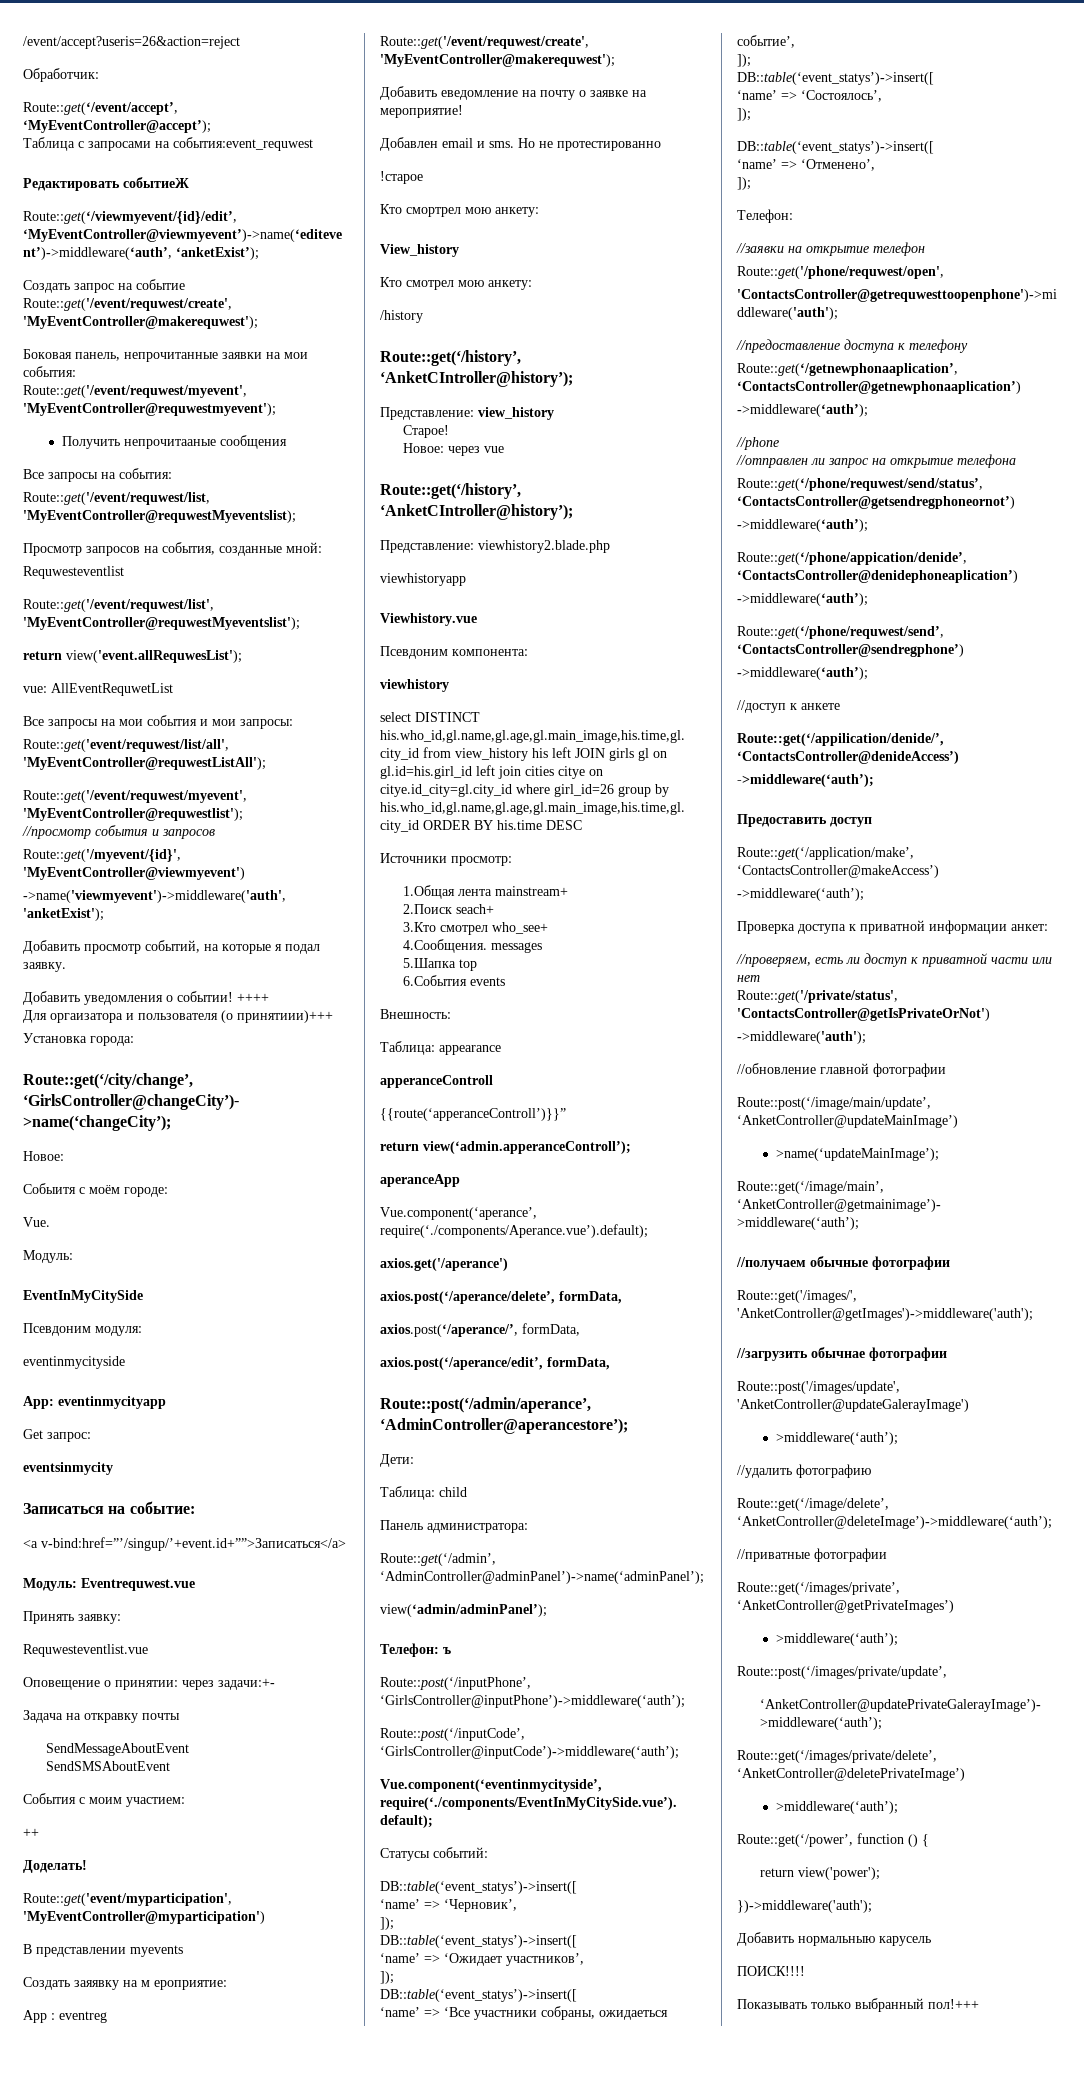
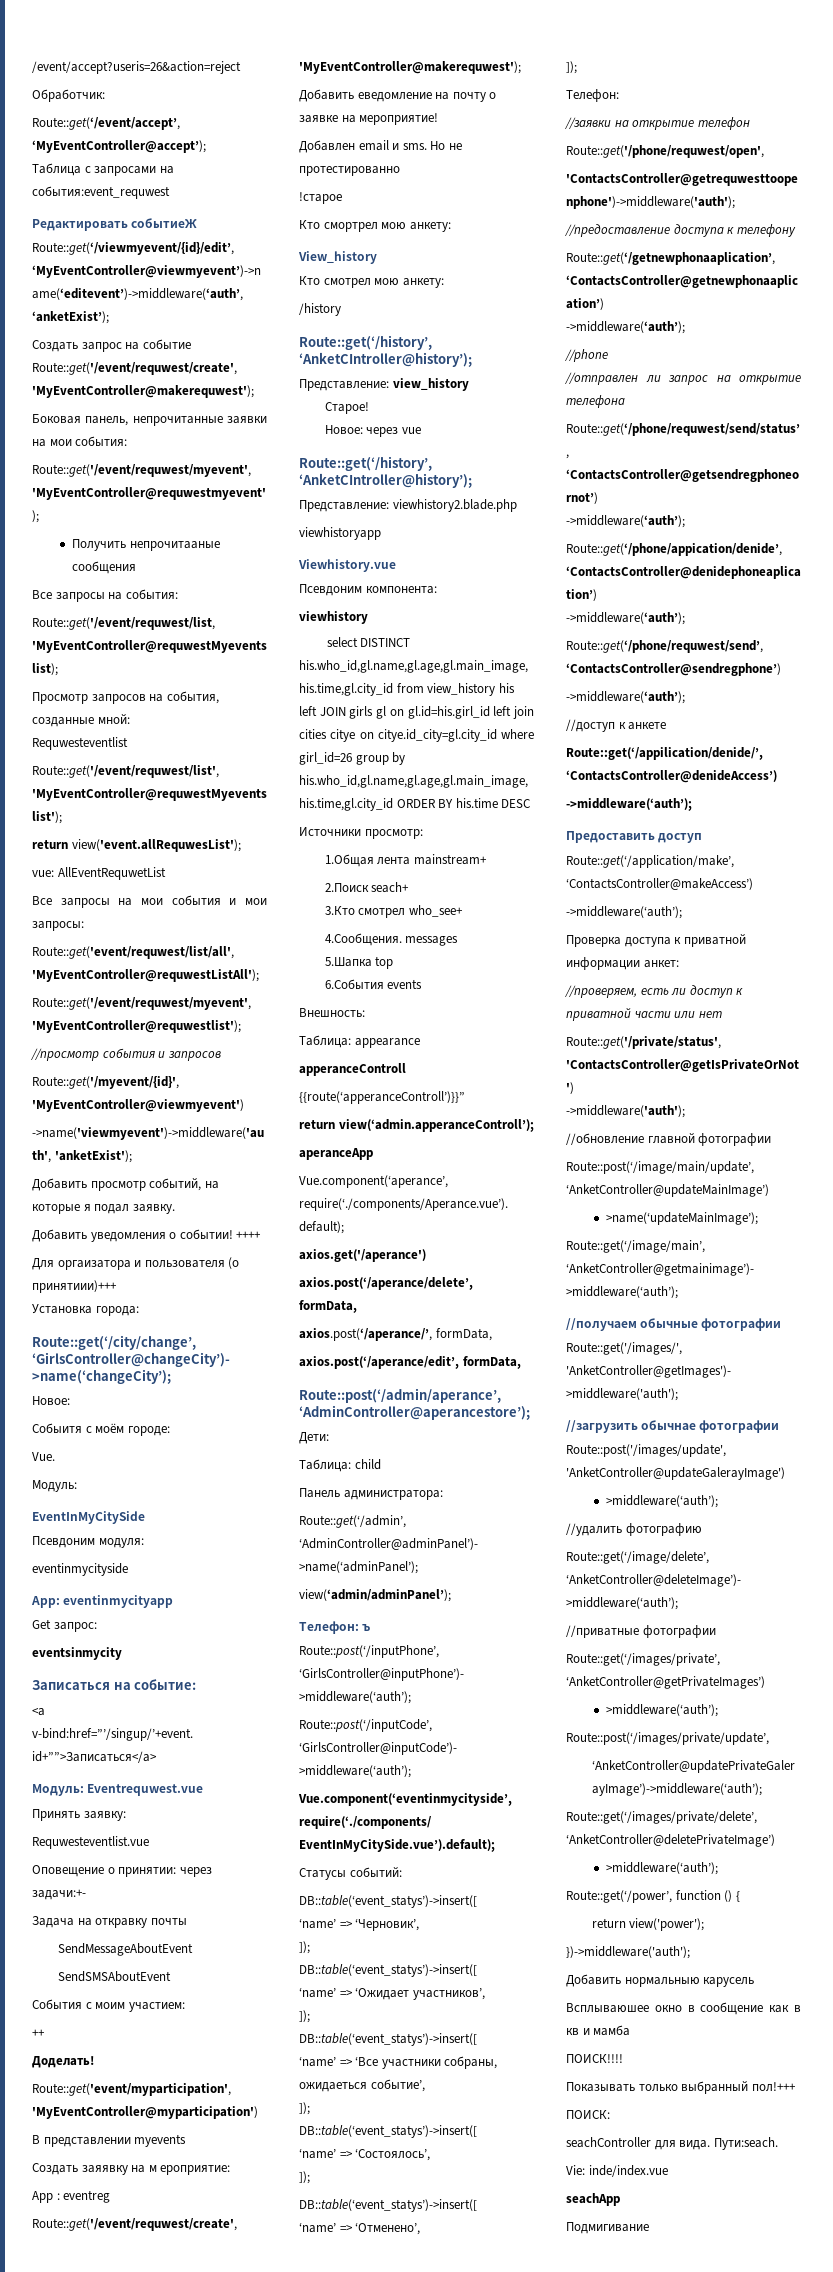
+ Всплываюшее окно в сообщение как в кв и мамба
+ ПОИСК:
+ seachController для вида. Пути:seach.
+ Vie: inde/index.vue
+ seachApp
+ Подмигивание

